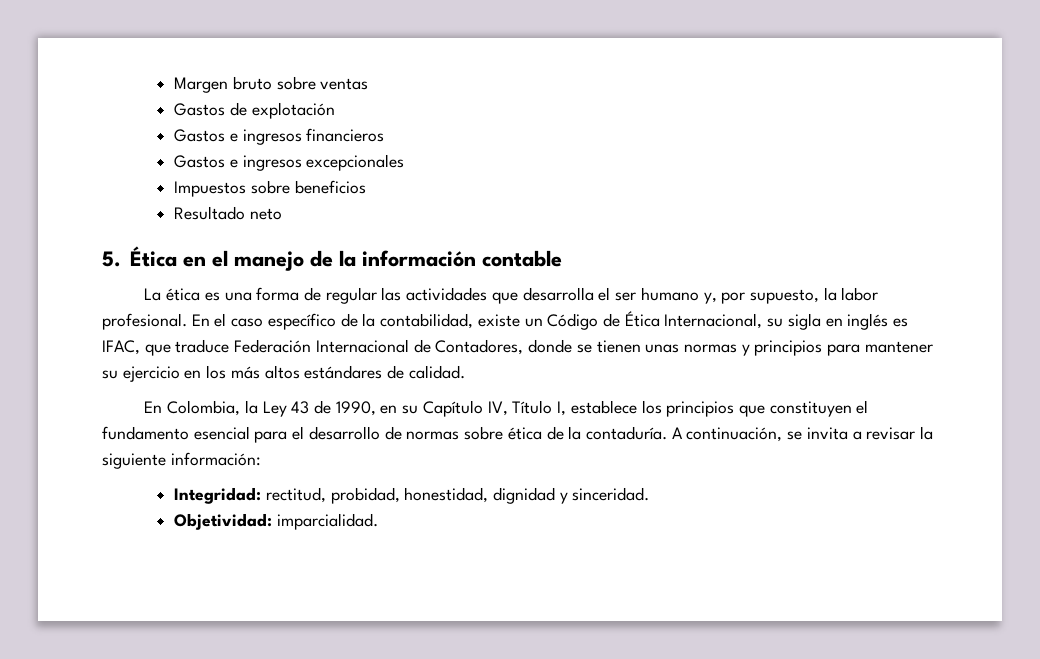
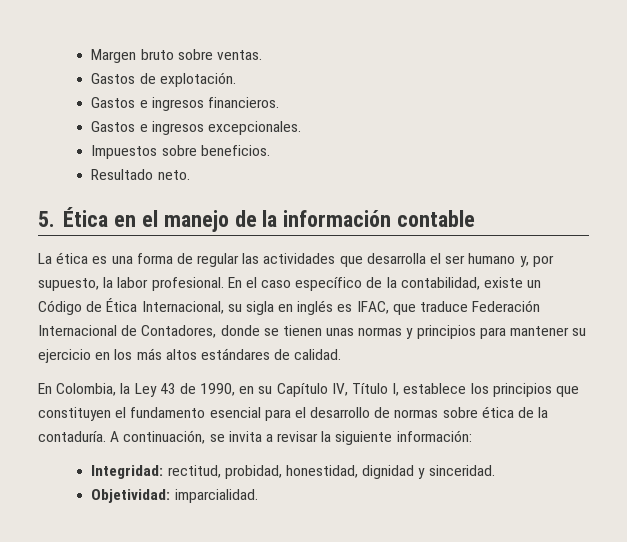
- Margen bruto sobre ventas
+ Margen bruto sobre ventas.
- Gastos de explotación
- Gastos e ingresos financieros
- Gastos e ingresos excepcionales
+ Gastos de explotación.
+ Gastos e ingresos financieros.
+ Gastos e ingresos excepcionales.
- Impuestos sobre beneficios
+ Impuestos sobre beneficios.
- Resultado neto
+ Resultado neto.

